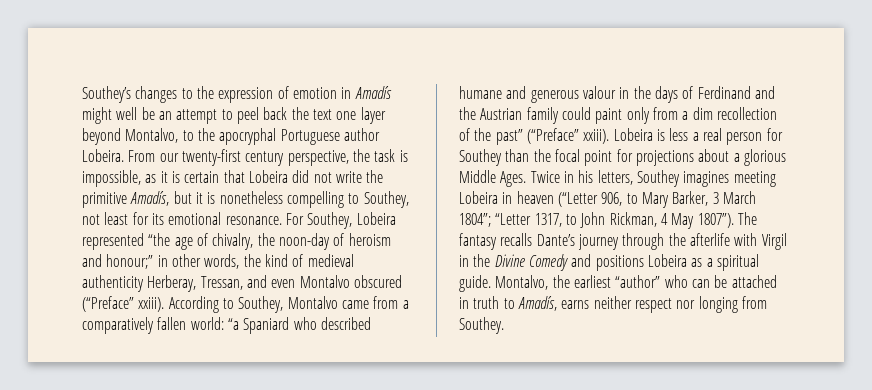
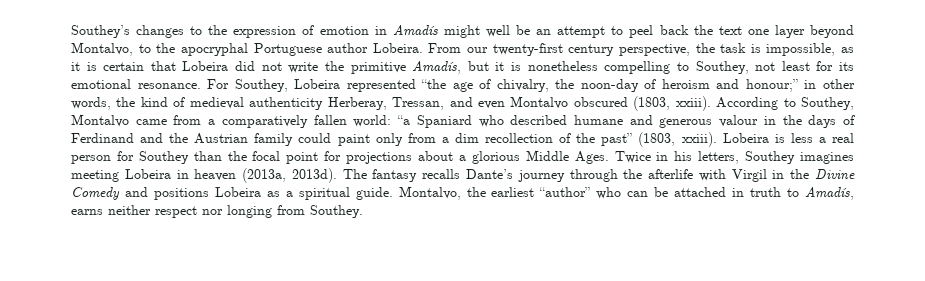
- For Southey, Lobeira represented “the age of chivalry, the noon-day of heroism and honour;” in other words, the kind of medieval authenticity Herberay, Tressan, and even Montalvo obscured (“Preface” xxiii).
+ For Southey, Lobeira represented “the age of chivalry, the noon-day of heroism and honour;” in other words, the kind of medieval authenticity Herberay, Tressan, and even Montalvo obscured (1803, xxiii).
- According to Southey, Montalvo came from a comparatively fallen world: “a Spaniard who described humane and generous valour in the days of Ferdinand and the Austrian family could paint only from a dim recollection of the past” (“Preface” xxiii).
+ According to Southey, Montalvo came from a comparatively fallen world: “a Spaniard who described humane and generous valour in the days of Ferdinand and the Austrian family could paint only from a dim recollection of the past” (1803, xxiii).
- Twice in his letters, Southey imagines meeting Lobeira in heaven (“Letter 906, to Mary Barker, 3 March 1804”; “Letter 1317, to John Rickman, 4 May 1807”).
+ Twice in his letters, Southey imagines meeting Lobeira in heaven (2013a, 2013d).

